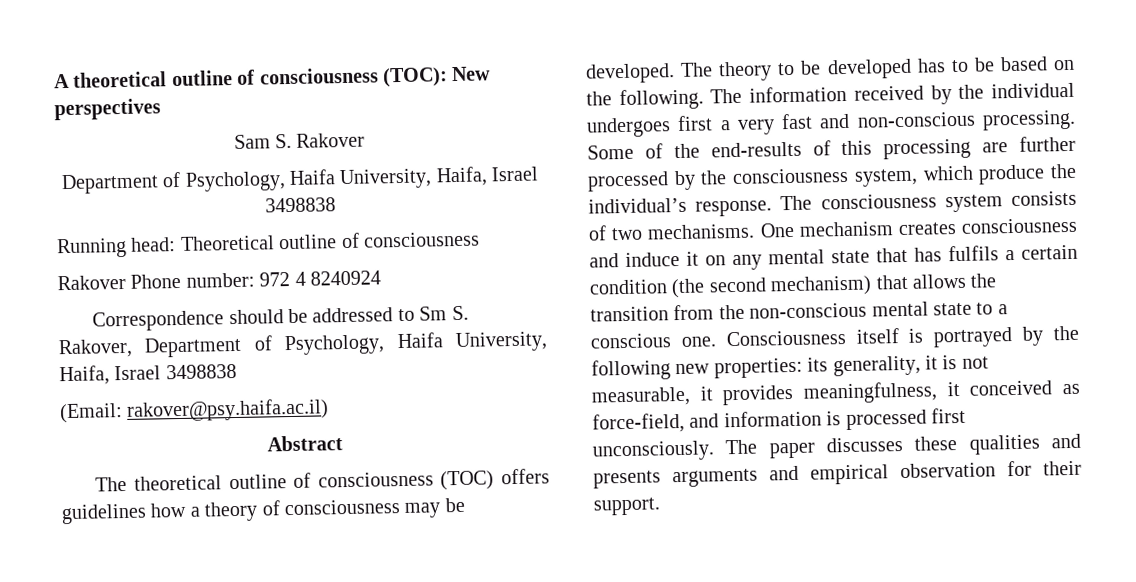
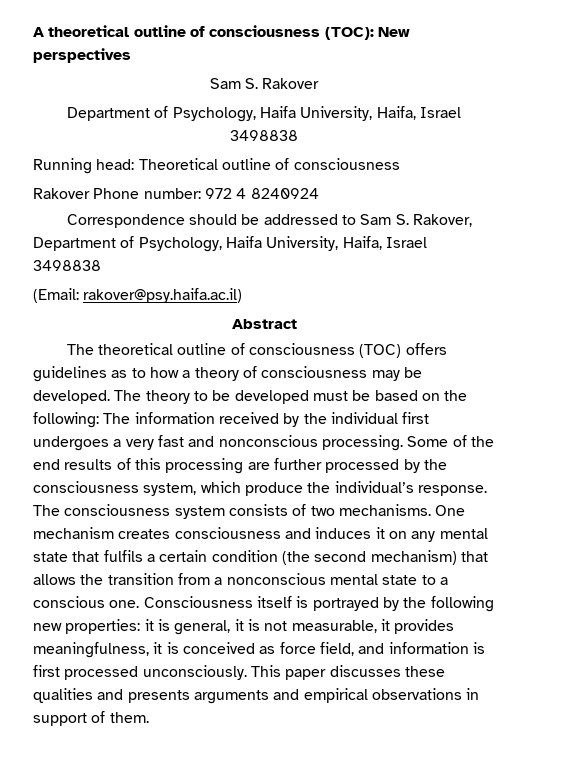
- Correspondence should be addressed to Sm S. Rakover, Department of Psychology, Haifa University, Haifa, Israel 3498838
+ Correspondence should be addressed to Sam S. Rakover, Department of Psychology, Haifa University, Haifa, Israel 3498838
- The theoretical outline of consciousness (TOC) offers guidelines how a theory of consciousness may be developed.
+ The theoretical outline of consciousness (TOC) offers guidelines as to how a theory of consciousness may be developed.
- The theory to be developed has to be based on the following. The information received by the individual undergoes first a very fast and non-conscious processing.
+ The theory to be developed must be based on the following: The information received by the individual first undergoes a very fast and nonconscious processing.
- Some of the end-results of this processing are further processed by the consciousness system, which produce the individual’s response.
+ Some of the end results of this processing are further processed by the consciousness system, which produce the individual’s response.
- One mechanism creates consciousness and induce it on any mental state that has fulfils a certain condition (the second mechanism) that allows the transition from the non-conscious mental state to a conscious one.
+ One mechanism creates consciousness and induces it on any mental state that fulfils a certain condition (the second mechanism) that allows the transition from a nonconscious mental state to a conscious one.
- Consciousness itself is portrayed by the following new properties: its generality, it is not measurable, it provides meaningfulness, it conceived as force-field, and information is processed first unconsciously. The paper discusses these qualities and presents arguments and empirical observation for their support.
+ Consciousness itself is portrayed by the following new properties: it is general, it is not measurable, it provides meaningfulness, it is conceived as force field, and information is first processed unconsciously. This paper discusses these qualities and presents arguments and empirical observations in support of them.

